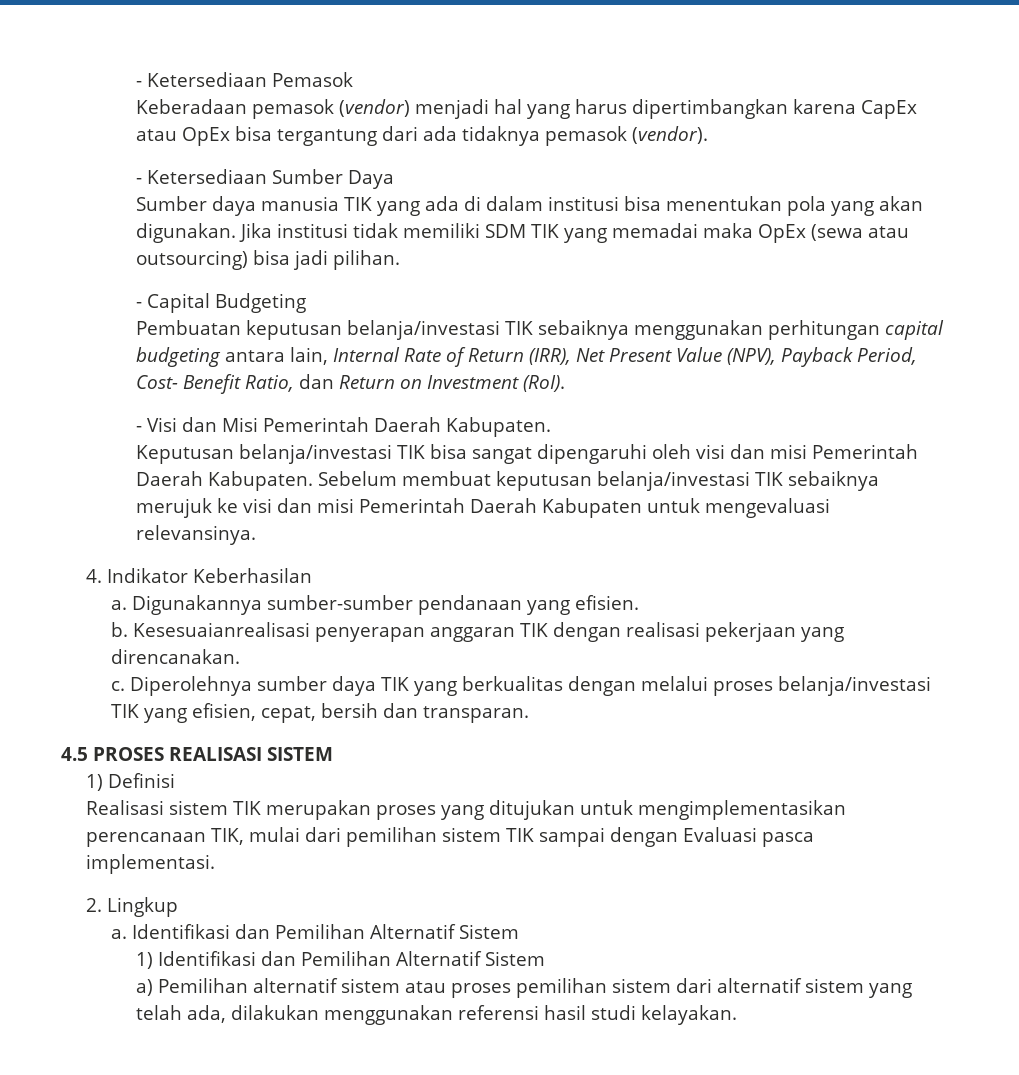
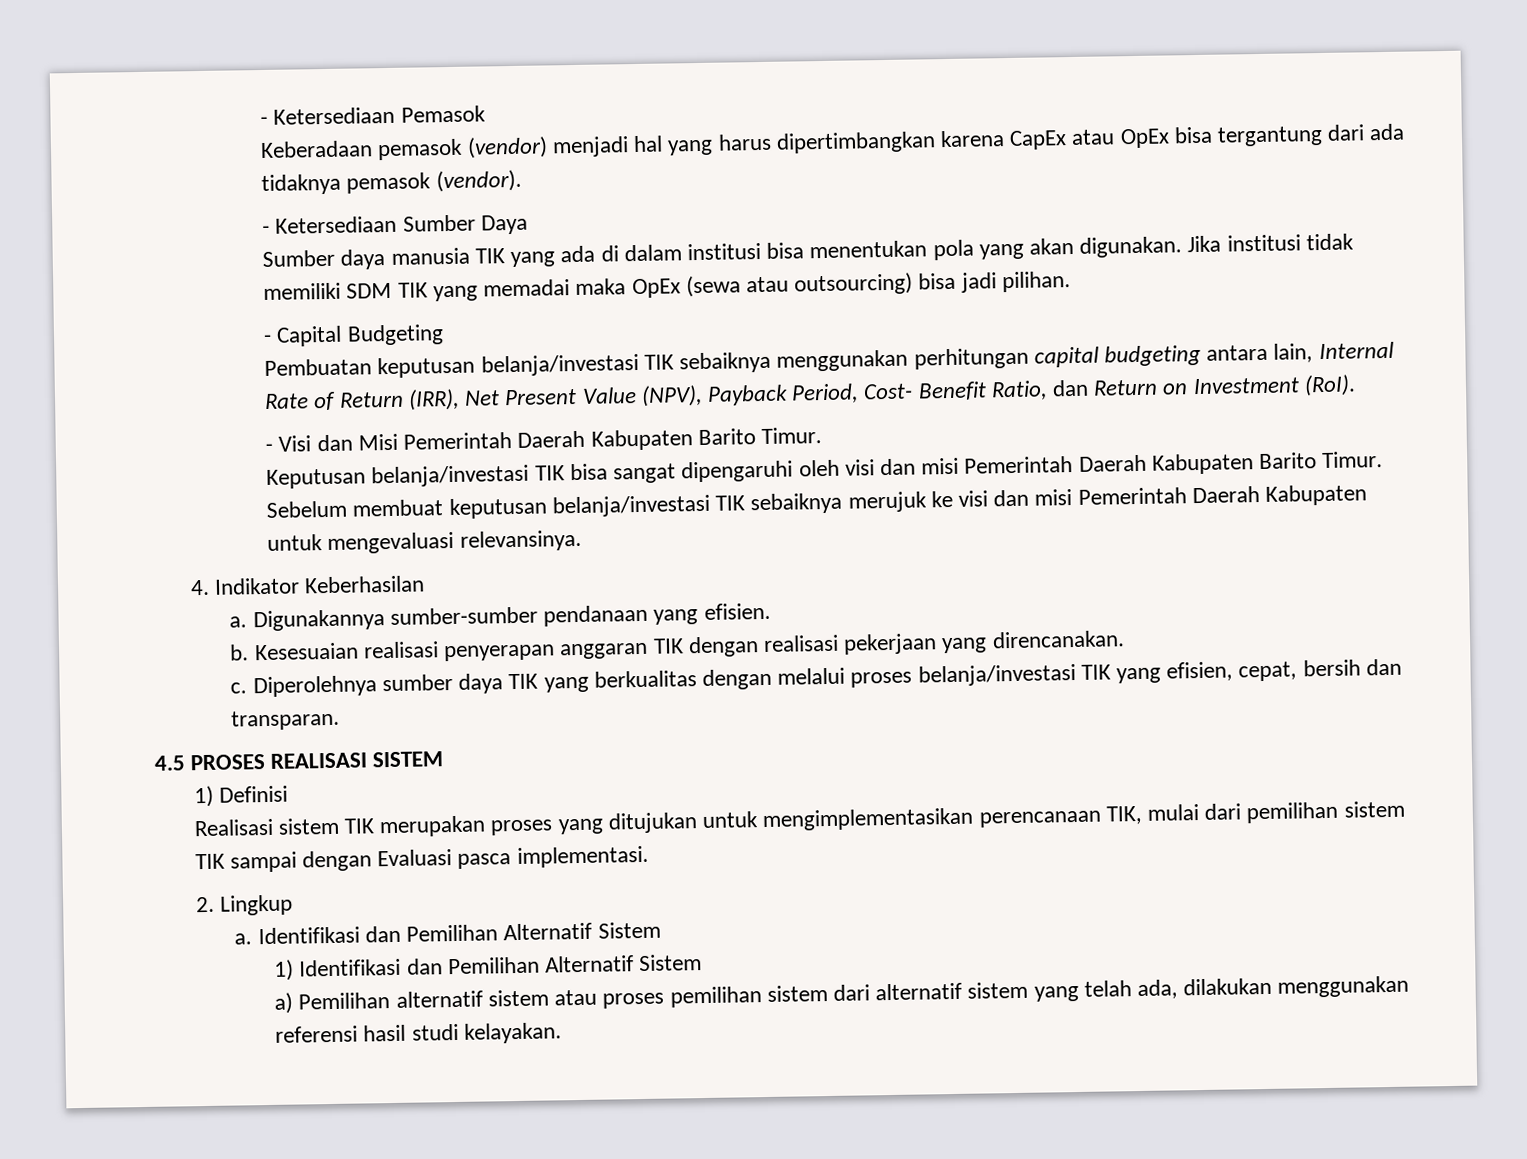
- - Visi dan Misi Pemerintah Daerah Kabupaten.
+ - Visi dan Misi Pemerintah Daerah Kabupaten Barito Timur.
- Keputusan belanja/investasi TIK bisa sangat dipengaruhi oleh visi dan misi Pemerintah Daerah Kabupaten.
+ Keputusan belanja/investasi TIK bisa sangat dipengaruhi oleh visi dan misi Pemerintah Daerah Kabupaten Barito Timur.
- Kesesuaianrealisasi penyerapan anggaran TIK dengan realisasi pekerjaan yang direncanakan.
+ Kesesuaian realisasi penyerapan anggaran TIK dengan realisasi pekerjaan yang direncanakan.

